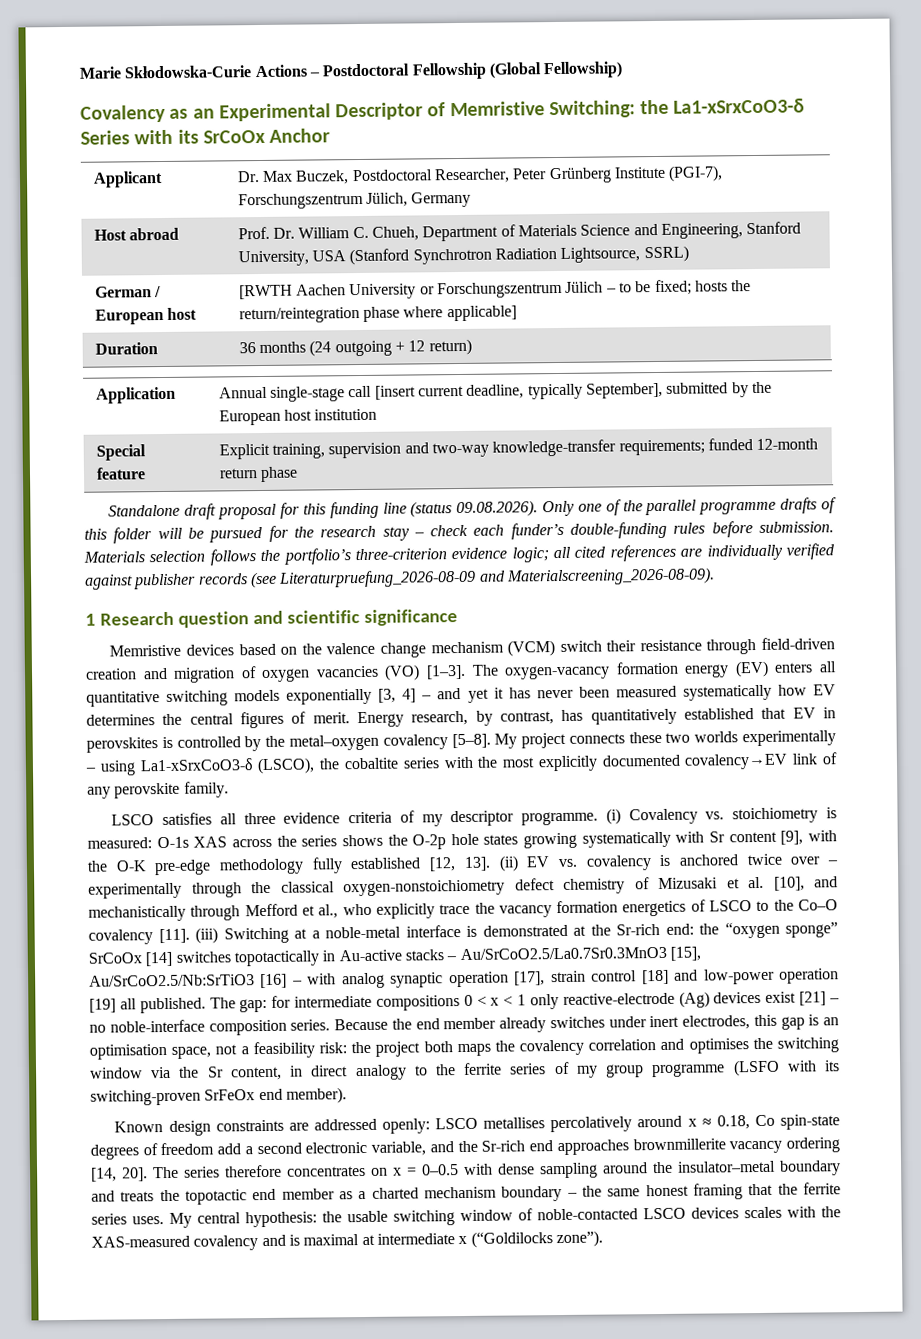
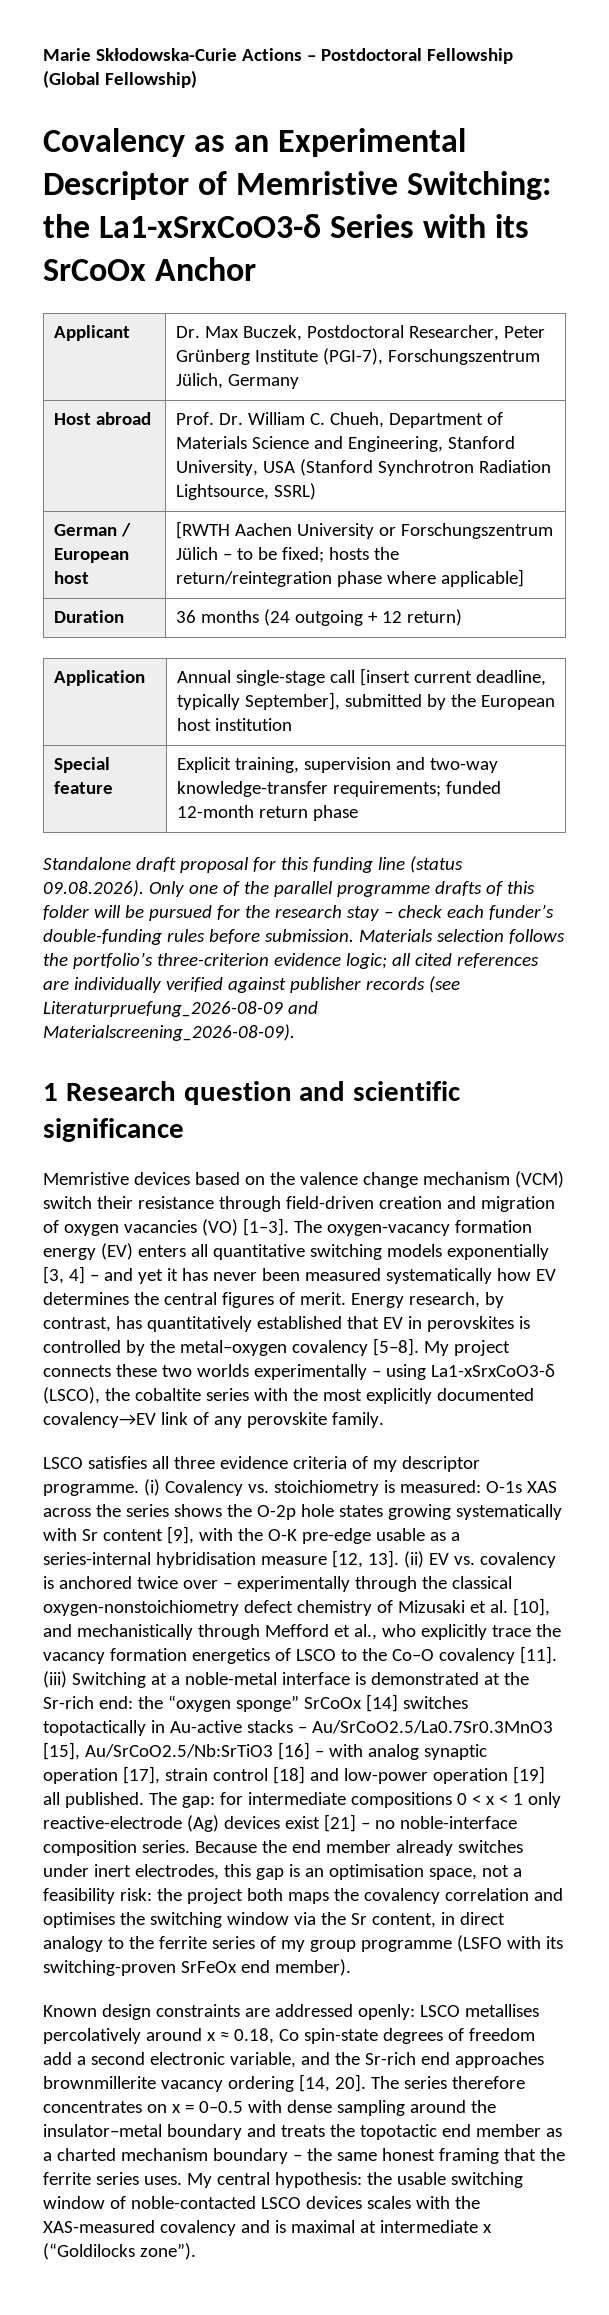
- (i) Covalency vs. stoichiometry is measured: O-1s XAS across the series shows the O-2p hole states growing systematically with Sr content [9], with the O-K pre-edge methodology fully established [12, 13].
+ (i) Covalency vs. stoichiometry is measured: O-1s XAS across the series shows the O-2p hole states growing systematically with Sr content [9], with the O-K pre-edge usable as a series-internal hybridisation measure [12, 13].

